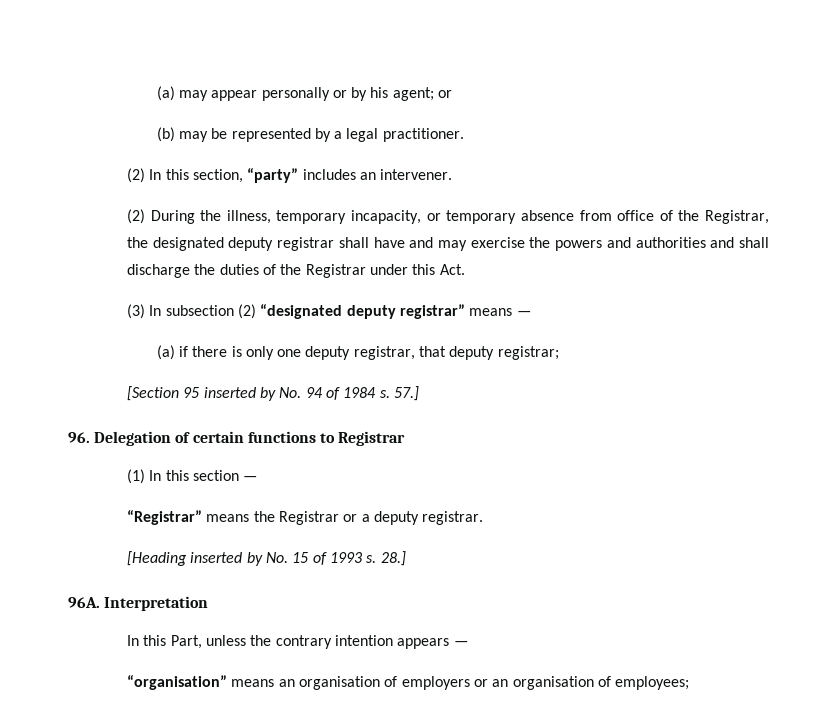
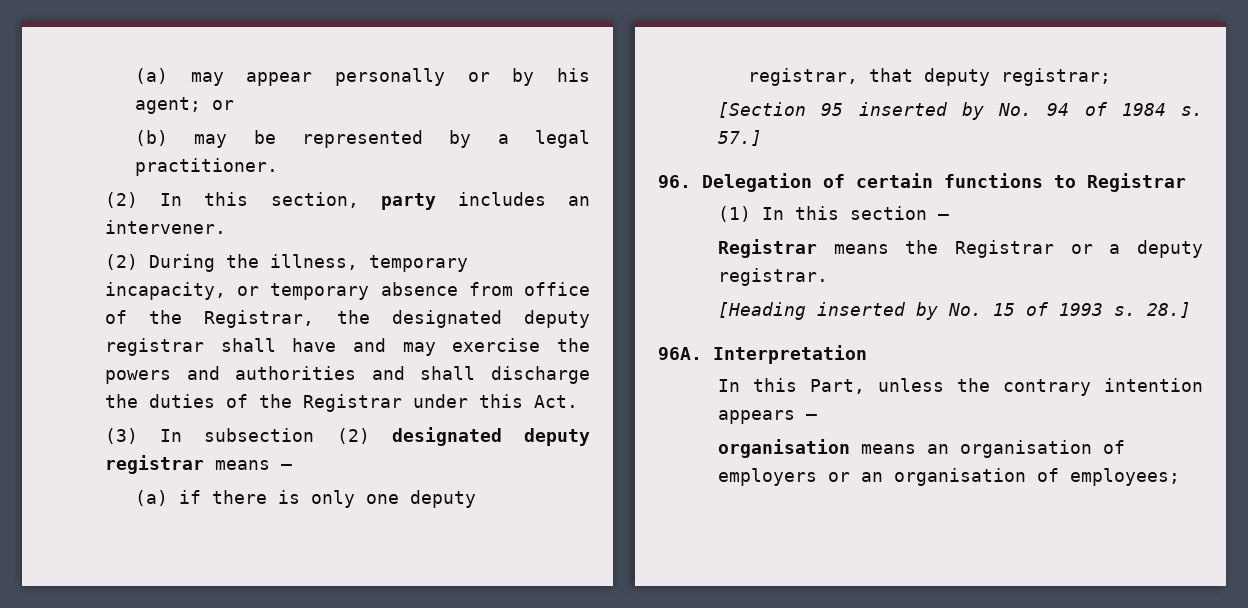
- (2) In this section, “party” includes an intervener.
+ (2) In this section, party includes an intervener.
- (3) In subsection (2) “designated deputy registrar” means —
+ (3) In subsection (2) designated deputy registrar means —
- “Registrar” means the Registrar or a deputy registrar.
+ Registrar means the Registrar or a deputy registrar.
- “organisation” means an organisation of employers or an organisation of employees;
+ organisation means an organisation of employers or an organisation of employees;

